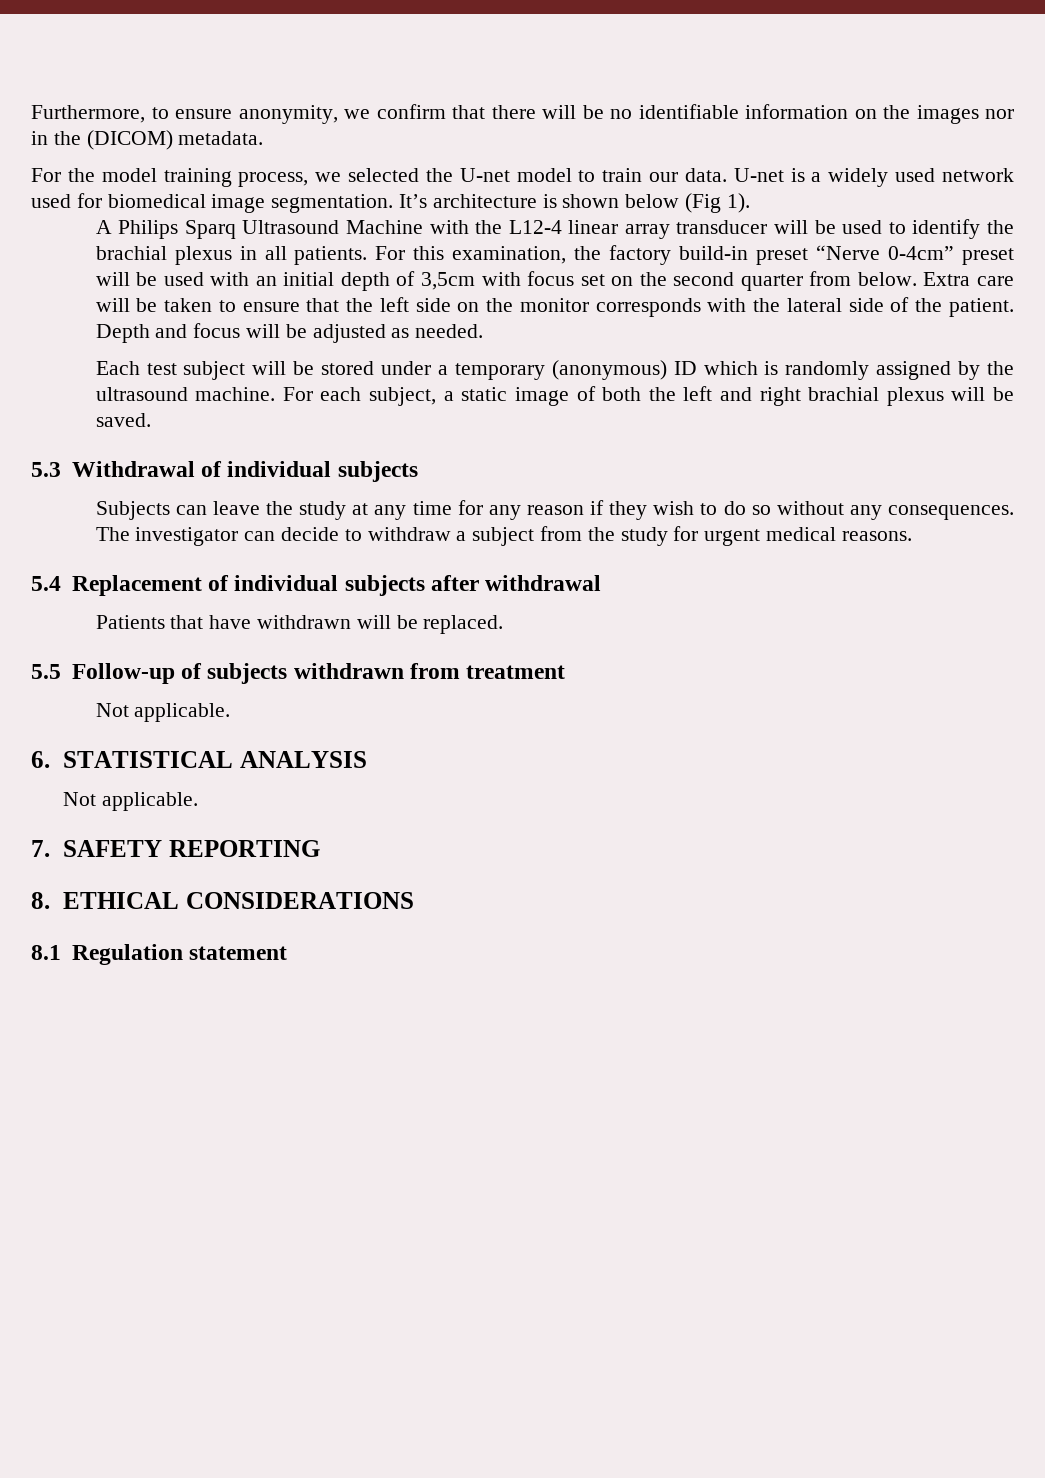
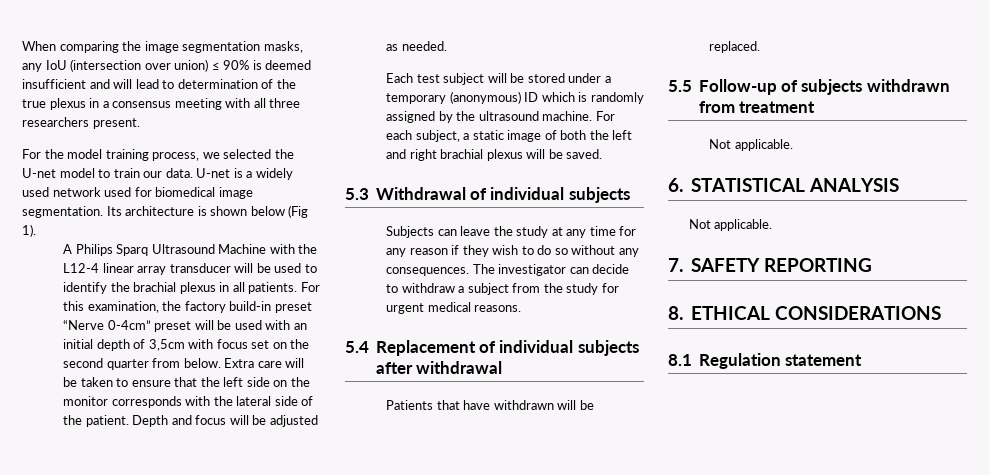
- Furthermore, to ensure anonymity, we confirm that there will be no identifiable information on the images nor in the (DICOM) metadata.
+ When comparing the image segmentation masks, any IoU (intersection over union) ≤ 90% is deemed insufficient and will lead to determination of the true plexus in a consensus meeting with all three researchers present.
- It’s architecture is shown below (Fig 1).
+ Its architecture is shown below (Fig 1).

